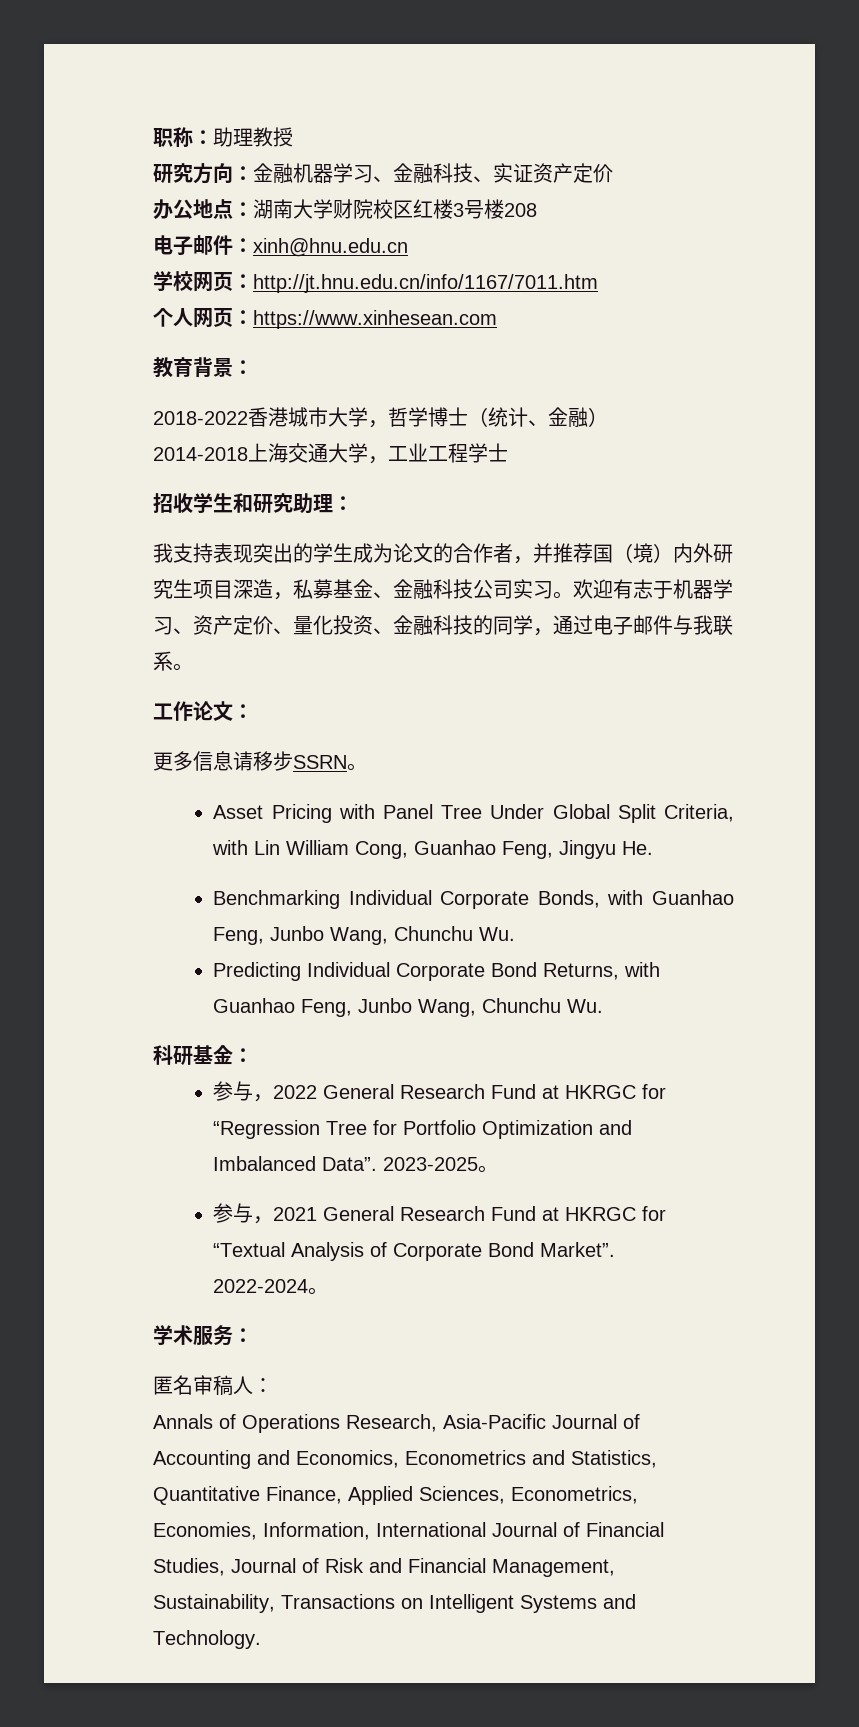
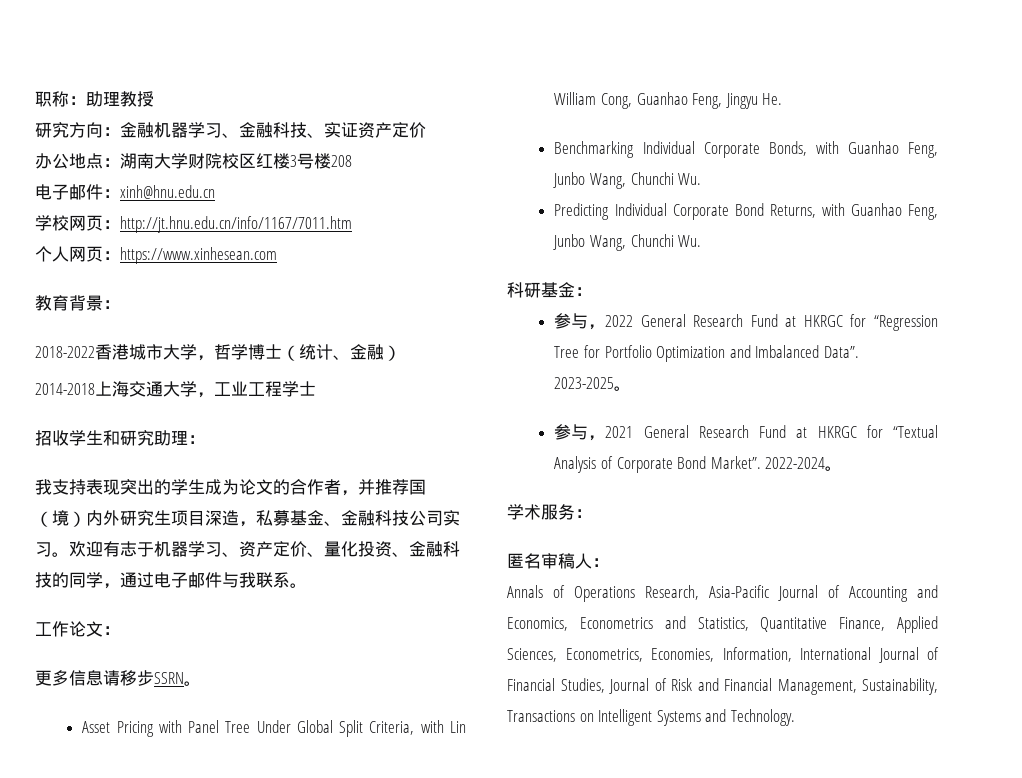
- Benchmarking Individual Corporate Bonds, with Guanhao Feng, Junbo Wang, Chunchu Wu.
+ Benchmarking Individual Corporate Bonds, with Guanhao Feng, Junbo Wang, Chunchi Wu.
- Predicting Individual Corporate Bond Returns, with Guanhao Feng, Junbo Wang, Chunchu Wu.
+ Predicting Individual Corporate Bond Returns, with Guanhao Feng, Junbo Wang, Chunchi Wu.

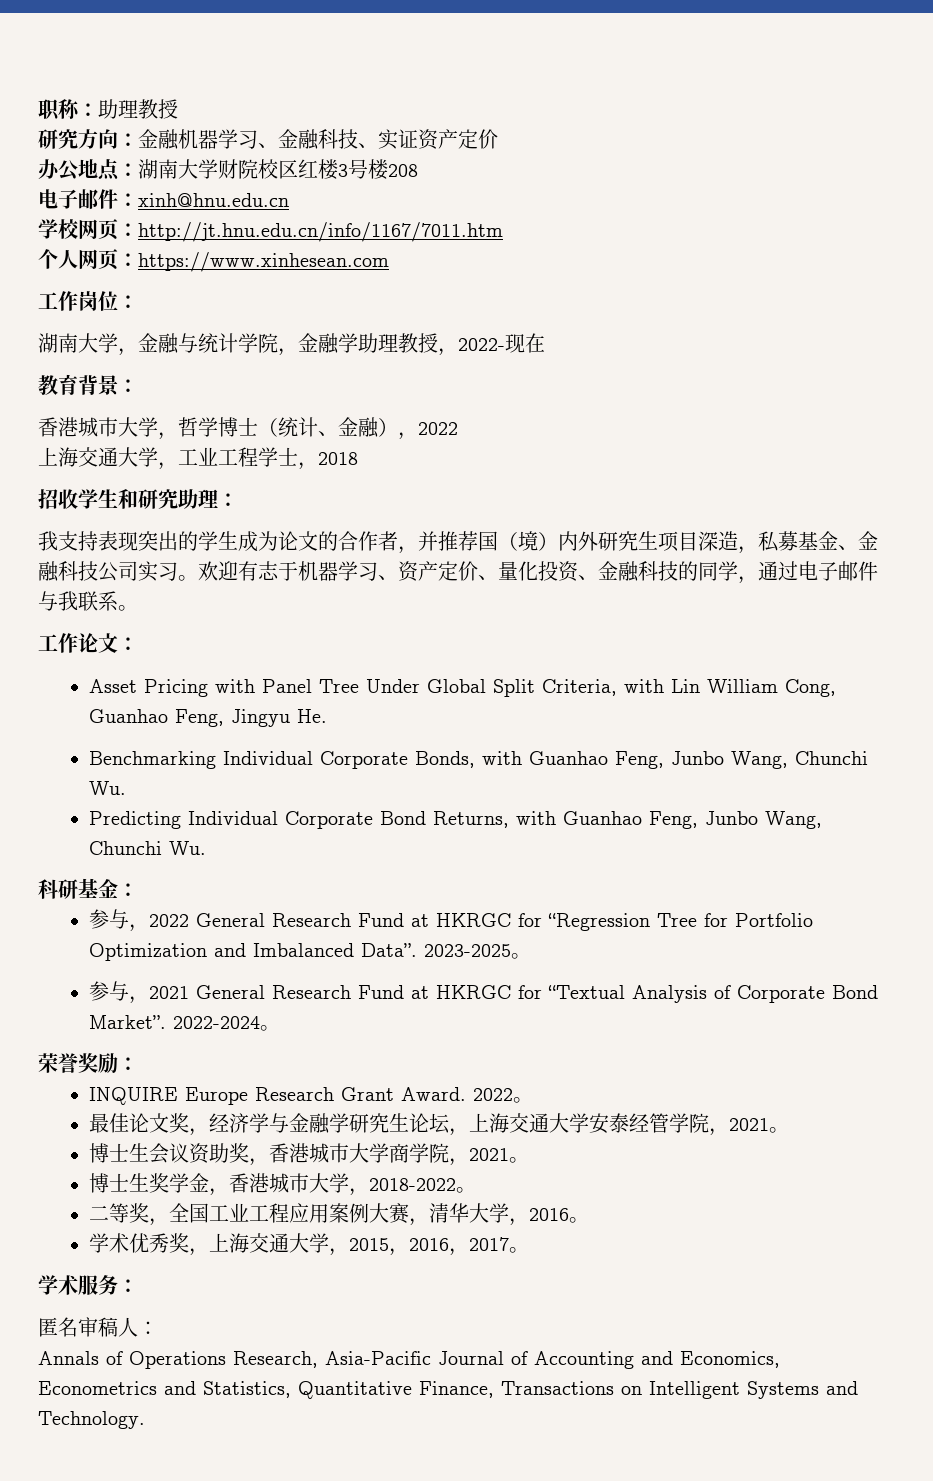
+ 工作岗位：
+ 湖南大学，金融与统计学院，金融学助理教授，2022-现在
- 2018-2022香港城市大学，哲学博士（统计、金融）
- 2014-2018上海交通大学，工业工程学士
+ 香港城市大学，哲学博士（统计、金融），2022
+ 上海交通大学，工业工程学士，2018
- 更多信息请移步SSRN。
+ 荣誉奖励：
+ INQUIRE Europe Research Grant Award. 2022。
+ 最佳论文奖，经济学与金融学研究生论坛，上海交通大学安泰经管学院，2021。
+ 博士生会议资助奖，香港城市大学商学院，2021。
+ 博士生奖学金，香港城市大学，2018-2022。
+ 二等奖，全国工业工程应用案例大赛，清华大学，2016。
+ 学术优秀奖，上海交通大学，2015，2016，2017。
- Annals of Operations Research, Asia-Pacific Journal of Accounting and Economics, Econometrics and Statistics, Quantitative Finance, Applied Sciences, Econometrics, Economies, Information, International Journal of Financial Studies, Journal of Risk and Financial Management, Sustainability, Transactions on Intelligent Systems and Technology.
+ Annals of Operations Research, Asia-Pacific Journal of Accounting and Economics, Econometrics and Statistics, Quantitative Finance, Transactions on Intelligent Systems and Technology.

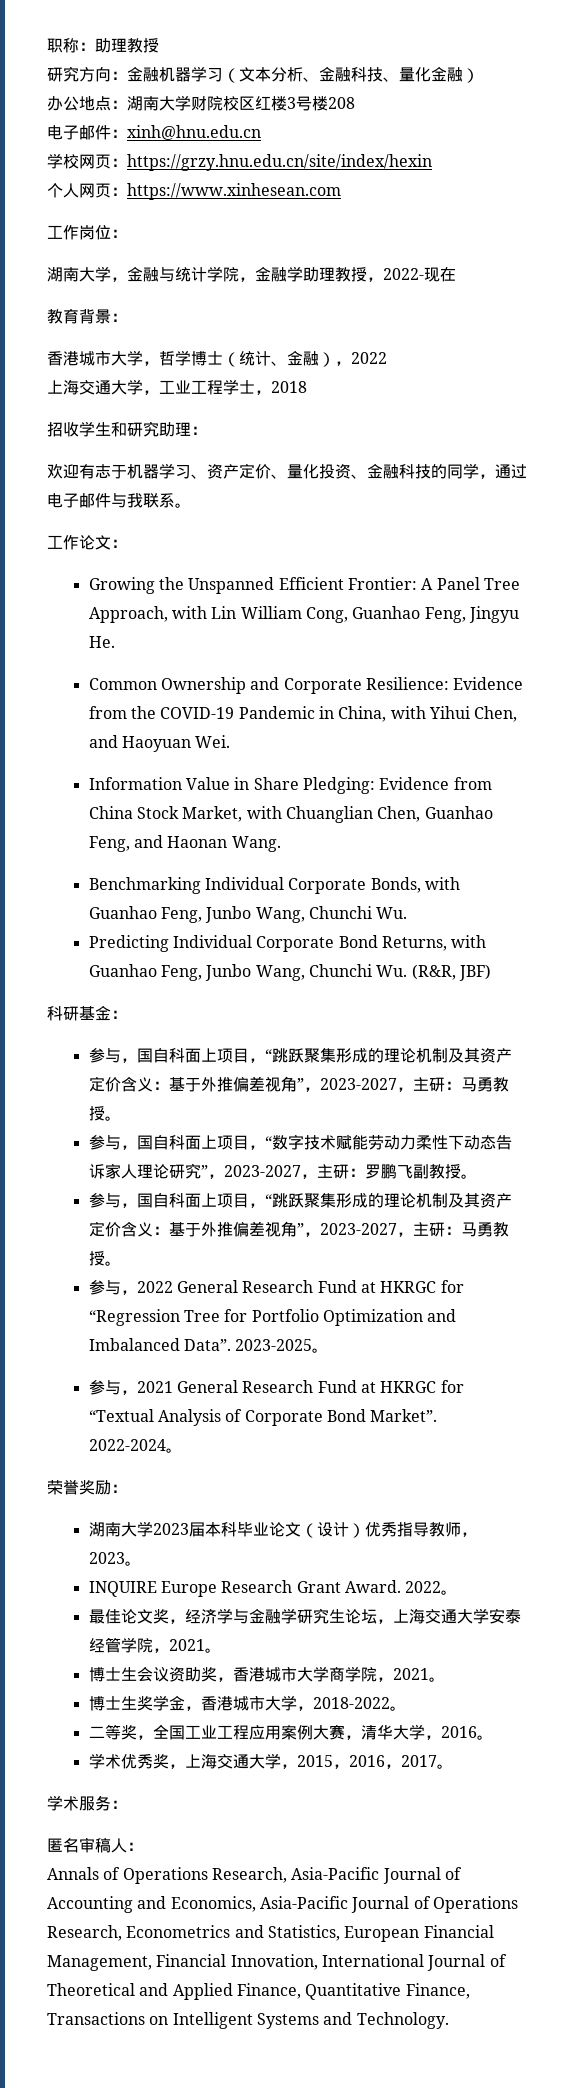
- 研究方向：金融机器学习、金融科技、实证资产定价
+ 研究方向：金融机器学习（文本分析、金融科技、量化金融）
- 学校网页：http://jt.hnu.edu.cn/info/1167/7011.htm
+ 学校网页：https://grzy.hnu.edu.cn/site/index/hexin
- 我支持表现突出的学生成为论文的合作者，并推荐国（境）内外研究生项目深造，私募基金、金融科技公司实习。
- Asset Pricing with Panel Tree Under Global Split Criteria, with Lin William Cong, Guanhao Feng, Jingyu He.
+ Growing the Unspanned Efficient Frontier: A Panel Tree Approach, with Lin William Cong, Guanhao Feng, Jingyu He.
+ Common Ownership and Corporate Resilience: Evidence from the COVID-19 Pandemic in China, with Yihui Chen, and Haoyuan Wei.
+ Information Value in Share Pledging: Evidence from China Stock Market, with Chuanglian Chen, Guanhao Feng, and Haonan Wang.
- Predicting Individual Corporate Bond Returns, with Guanhao Feng, Junbo Wang, Chunchi Wu.
+ Predicting Individual Corporate Bond Returns, with Guanhao Feng, Junbo Wang, Chunchi Wu. (R&R, JBF)
  科研基金：
+ 参与，国自科面上项目，“跳跃聚集形成的理论机制及其资产定价含义：基于外推偏差视角”，2023-2027，主研：马勇教授。
+ 参与，国自科面上项目，“数字技术赋能劳动力柔性下动态告诉家人理论研究”，2023-2027，主研：罗鹏飞副教授。
+ 参与，国自科面上项目，“跳跃聚集形成的理论机制及其资产定价含义：基于外推偏差视角”，2023-2027，主研：马勇教授。
+ 湖南大学2023届本科毕业论文（设计）优秀指导教师，2023。
- Annals of Operations Research, Asia-Pacific Journal of Accounting and Economics, Econometrics and Statistics, Quantitative Finance, Transactions on Intelligent Systems and Technology.
+ Annals of Operations Research, Asia-Pacific Journal of Accounting and Economics, Asia-Pacific Journal of Operations Research, Econometrics and Statistics, European Financial Management, Financial Innovation, International Journal of Theoretical and Applied Finance, Quantitative Finance, Transactions on Intelligent Systems and Technology.

